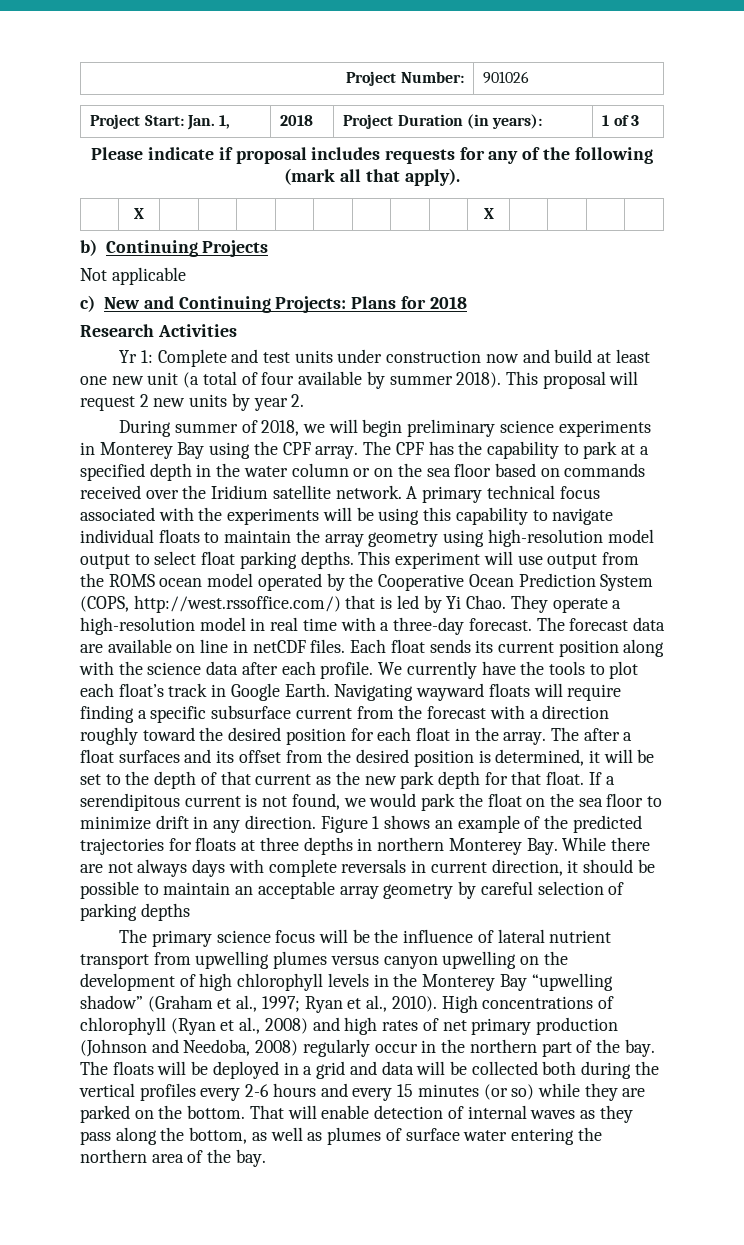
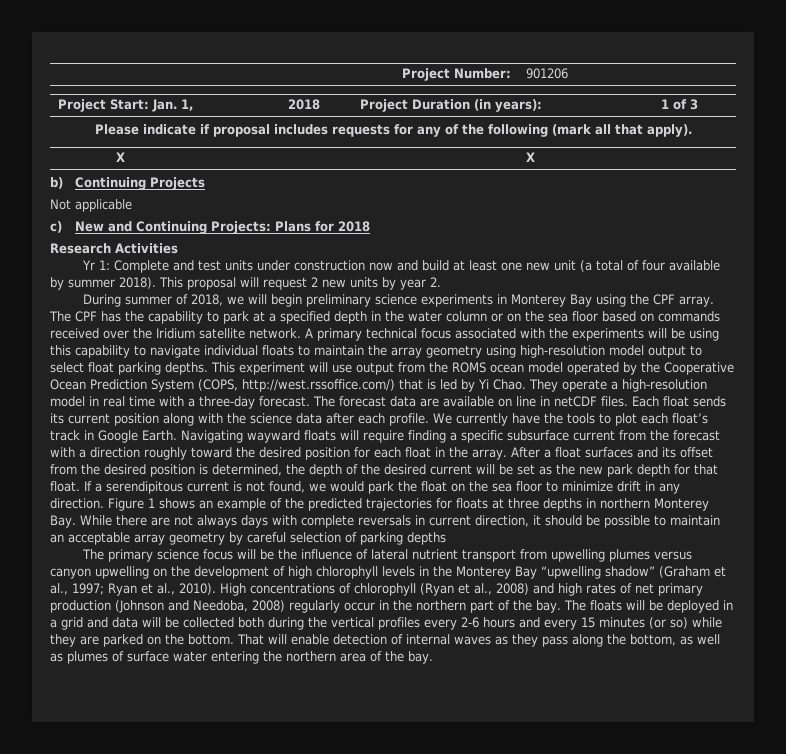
- Project Number: | 901026
+ Project Number: | 901206
- The after a float surfaces and its offset from the desired position is determined, it will be set to the depth of that current as the new park depth for that float.
+ After a float surfaces and its offset from the desired position is determined, the depth of the desired current will be set as the new park depth for that float.

